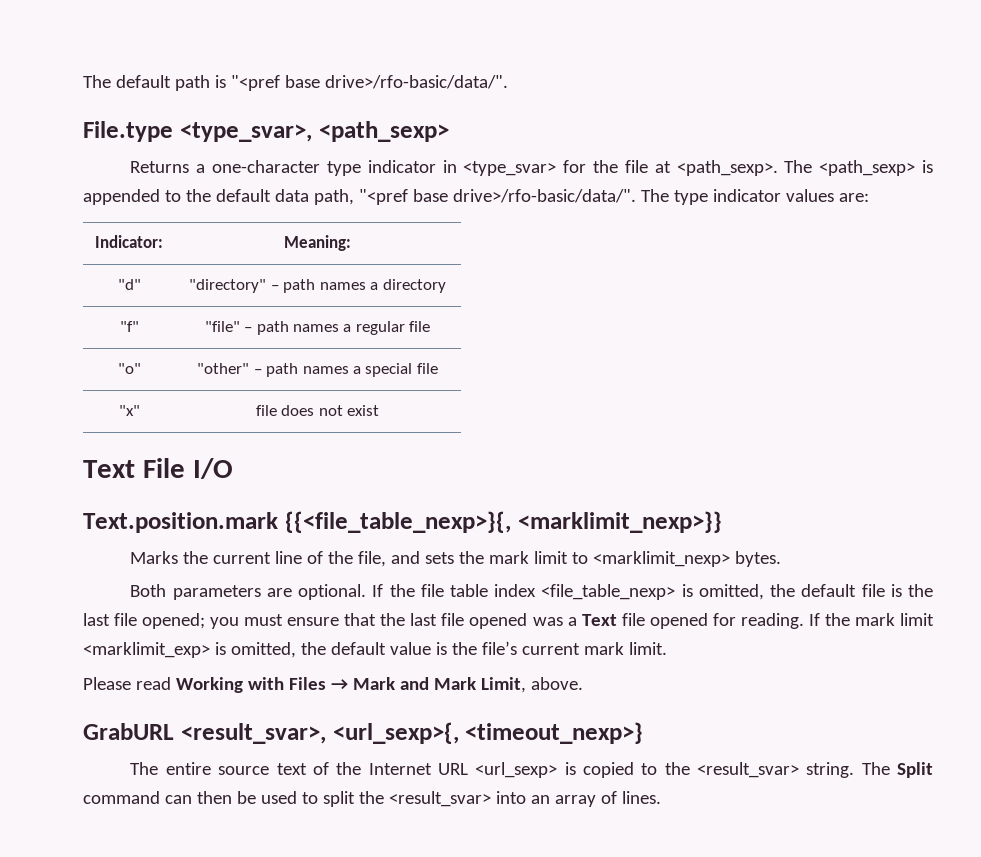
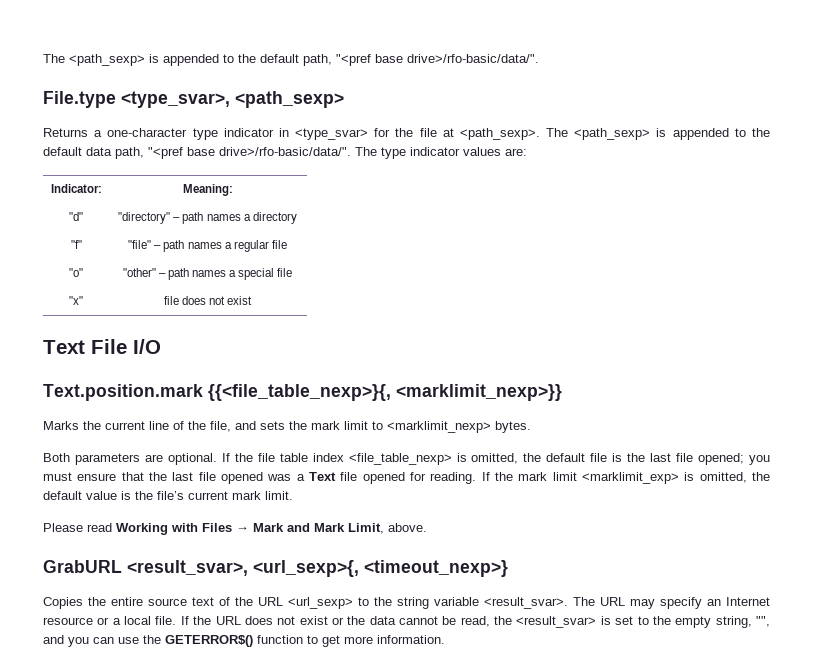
- The default path is "<pref base drive>/rfo-basic/data/".
+ The <path_sexp> is appended to the default path, "<pref base drive>/rfo-basic/data/".
- The entire source text of the Internet URL <url_sexp> is copied to the <result_svar> string. The Split command can then be used to split the <result_svar> into an array of lines.
+ Copies the entire source text of the URL <url_sexp> to the string variable <result_svar>. The URL may specify an Internet resource or a local file. If the URL does not exist or the data cannot be read, the <result_svar> is set to the empty string, "", and you can use the GETERROR$() function to get more information.

